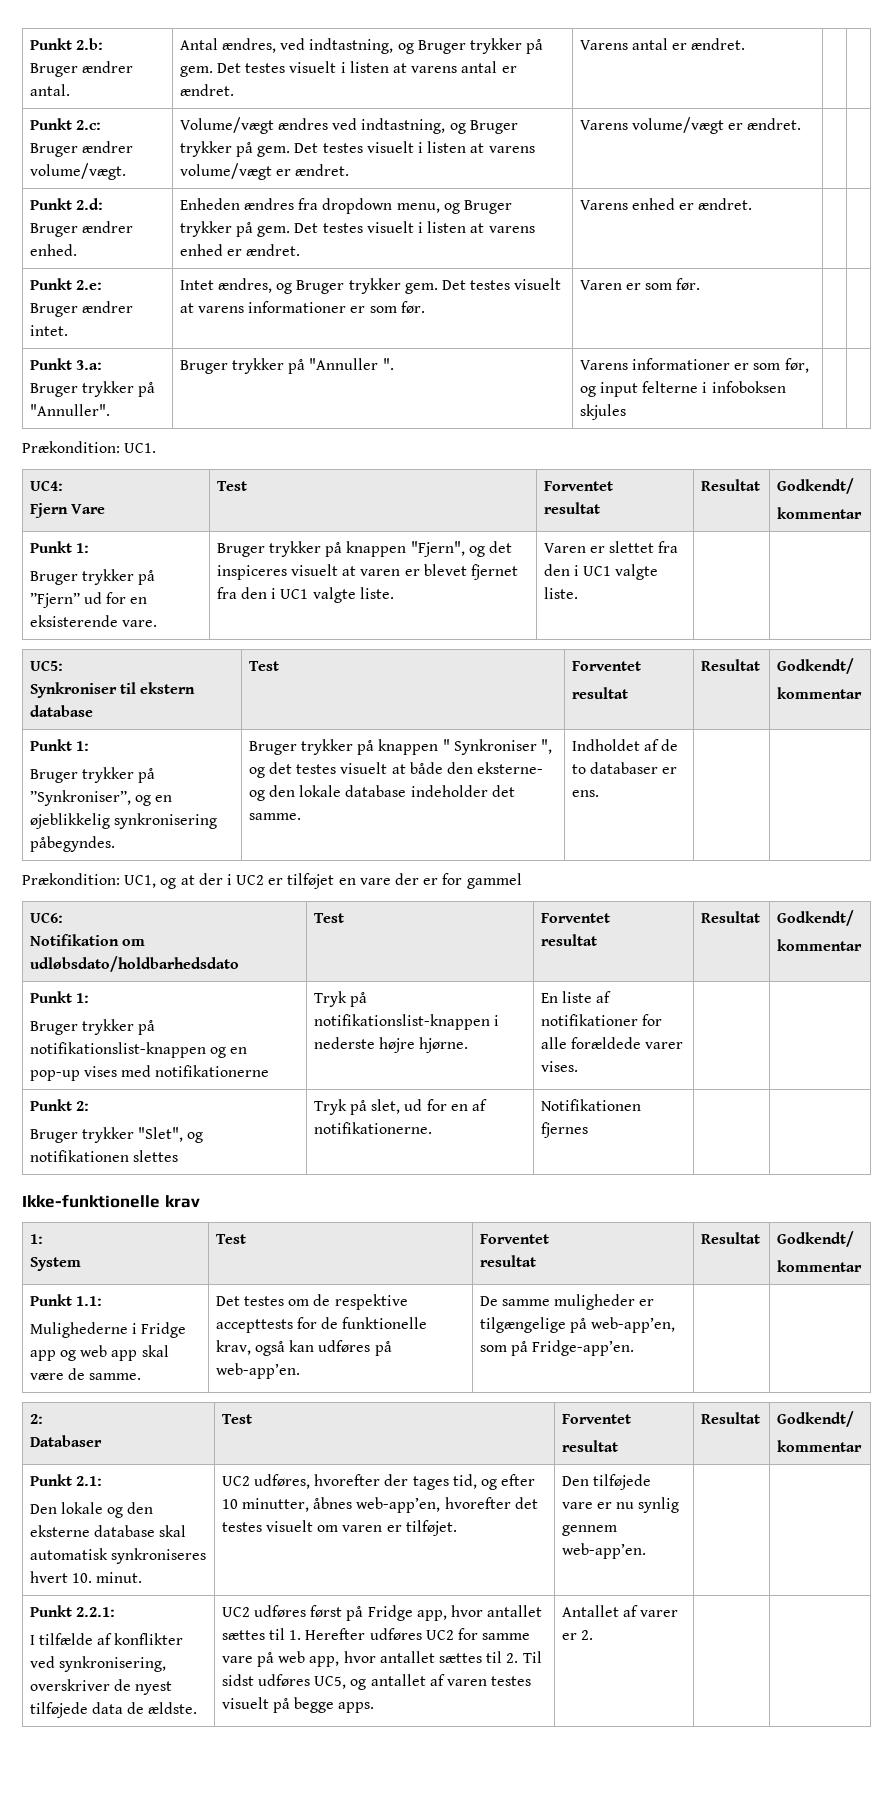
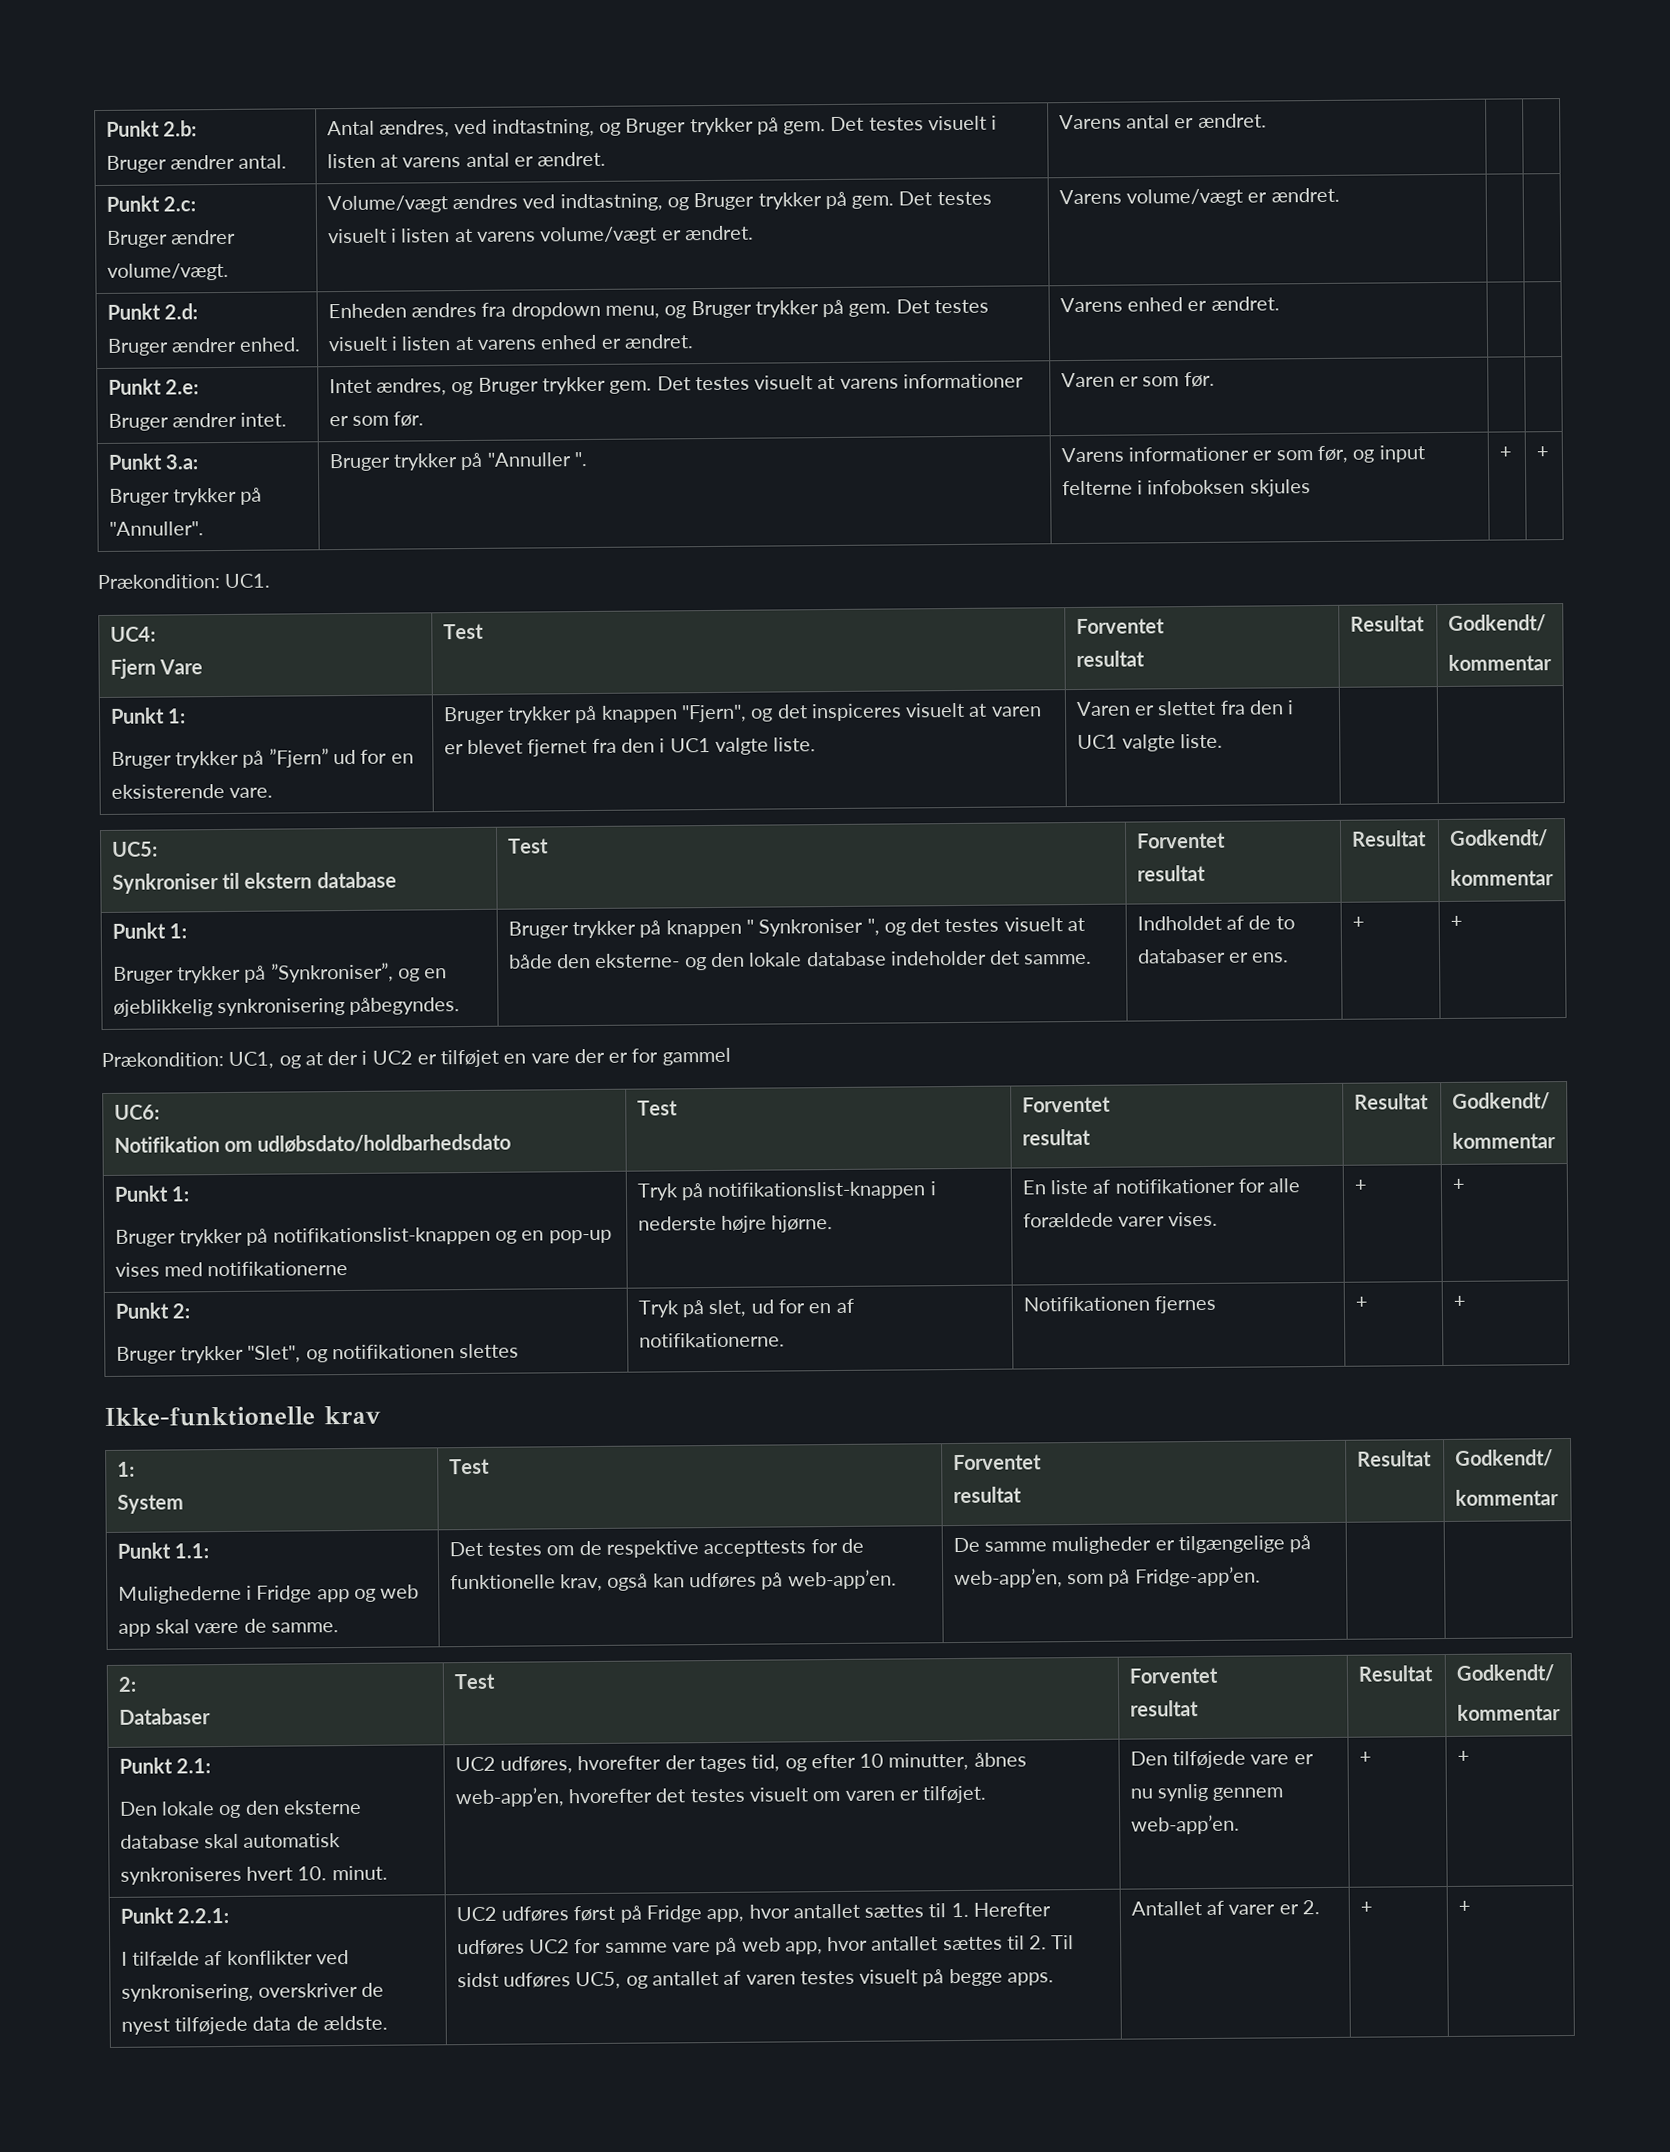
  Punkt 3.a:
- Bruger trykker på "Annuller". | Bruger trykker på "Annuller ". | Varens informationer er som før, og input felterne i infoboksen skjules | |
+ Bruger trykker på "Annuller". | Bruger trykker på "Annuller ". | Varens informationer er som før, og input felterne i infoboksen skjules | + | +
- Indholdet af de to databaser er ens.
+ Indholdet af de to databaser er ens. | + | +
  UC6:
  Notifikation om udløbsdato/holdbarhedsdato | Test | Forventet
  resultat | Resultat | Godkendt/
  kommentar
  Punkt 1:
- Bruger trykker på notifikationslist-knappen og en pop-up vises med notifikationerne | Tryk på notifikationslist-knappen i nederste højre hjørne. | En liste af notifikationer for alle forældede varer vises. | |
+ Bruger trykker på notifikationslist-knappen og en pop-up vises med notifikationerne | Tryk på notifikationslist-knappen i nederste højre hjørne. | En liste af notifikationer for alle forældede varer vises. | + | +
  Punkt 2:
- Bruger trykker "Slet", og notifikationen slettes | Tryk på slet, ud for en af notifikationerne. | Notifikationen fjernes | |
+ Bruger trykker "Slet", og notifikationen slettes | Tryk på slet, ud for en af notifikationerne. | Notifikationen fjernes | + | +
- Den tilføjede vare er nu synlig gennem web-app’en.
+ Den tilføjede vare er nu synlig gennem web-app’en. | + | +
- Antallet af varer er 2.
+ Antallet af varer er 2. | + | +

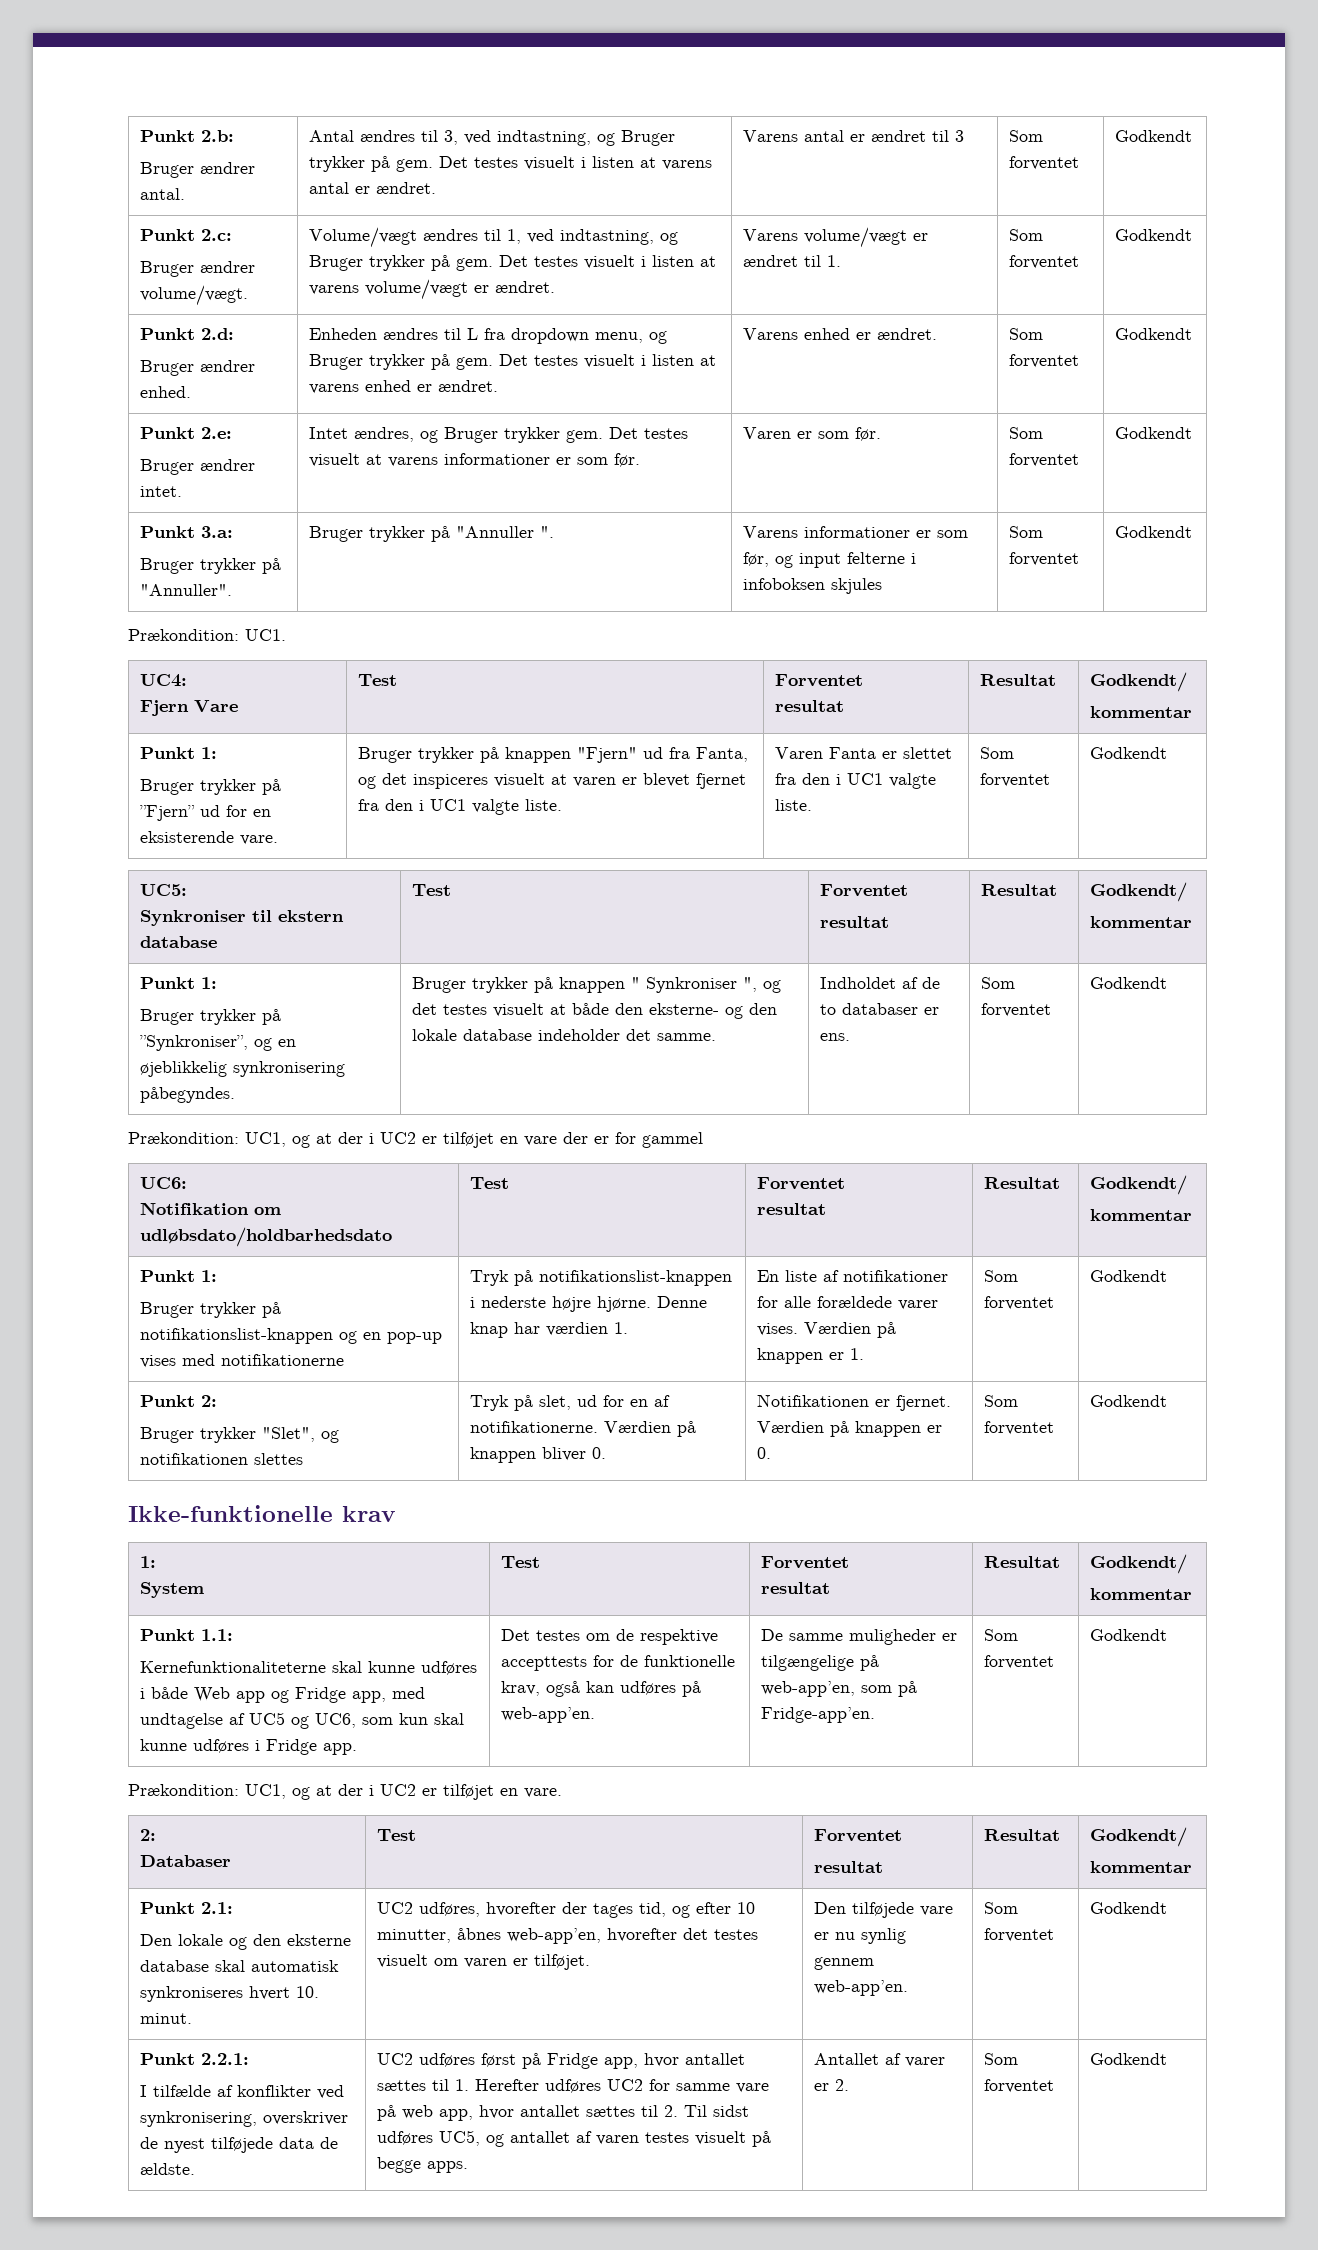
  Punkt 2.b:
- Bruger ændrer antal. | Antal ændres, ved indtastning, og Bruger trykker på gem. Det testes visuelt i listen at varens antal er ændret. | Varens antal er ændret. | |
+ Bruger ændrer antal. | Antal ændres til 3, ved indtastning, og Bruger trykker på gem. Det testes visuelt i listen at varens antal er ændret. | Varens antal er ændret til 3 | Som forventet | Godkendt
  Punkt 2.c:
- Bruger ændrer volume/vægt. | Volume/vægt ændres ved indtastning, og Bruger trykker på gem. Det testes visuelt i listen at varens volume/vægt er ændret. | Varens volume/vægt er ændret. | |
+ Bruger ændrer volume/vægt. | Volume/vægt ændres til 1, ved indtastning, og Bruger trykker på gem. Det testes visuelt i listen at varens volume/vægt er ændret. | Varens volume/vægt er ændret til 1. | Som forventet | Godkendt
  Punkt 2.d:
- Bruger ændrer enhed. | Enheden ændres fra dropdown menu, og Bruger trykker på gem. Det testes visuelt i listen at varens enhed er ændret. | Varens enhed er ændret. | |
+ Bruger ændrer enhed. | Enheden ændres til L fra dropdown menu, og Bruger trykker på gem. Det testes visuelt i listen at varens enhed er ændret. | Varens enhed er ændret. | Som forventet | Godkendt
  Punkt 2.e:
- Bruger ændrer intet. | Intet ændres, og Bruger trykker gem. Det testes visuelt at varens informationer er som før. | Varen er som før. | |
+ Bruger ændrer intet. | Intet ændres, og Bruger trykker gem. Det testes visuelt at varens informationer er som før. | Varen er som før. | Som forventet | Godkendt
  Punkt 3.a:
- Bruger trykker på "Annuller". | Bruger trykker på "Annuller ". | Varens informationer er som før, og input felterne i infoboksen skjules | + | +
+ Bruger trykker på "Annuller". | Bruger trykker på "Annuller ". | Varens informationer er som før, og input felterne i infoboksen skjules | Som forventet | Godkendt
- Bruger trykker på knappen "Fjern", og det inspiceres visuelt at varen er blevet fjernet fra den i UC1 valgte liste.
+ Bruger trykker på knappen "Fjern" ud fra Fanta, og det inspiceres visuelt at varen er blevet fjernet fra den i UC1 valgte liste.
- Varen er slettet fra den i UC1 valgte liste.
+ Varen Fanta er slettet fra den i UC1 valgte liste. | Som forventet | Godkendt
- Indholdet af de to databaser er ens. | + | +
+ Indholdet af de to databaser er ens. | Som forventet | Godkendt
+ Denne knap har værdien 1.
- En liste af notifikationer for alle forældede varer vises. | + | +
+ En liste af notifikationer for alle forældede varer vises. Værdien på knappen er 1. | Som forventet | Godkendt
  Punkt 2:
- Bruger trykker "Slet", og notifikationen slettes | Tryk på slet, ud for en af notifikationerne. | Notifikationen fjernes | + | +
+ Bruger trykker "Slet", og notifikationen slettes | Tryk på slet, ud for en af notifikationerne. Værdien på knappen bliver 0. | Notifikationen er fjernet. Værdien på knappen er 0. | Som forventet | Godkendt
- Mulighederne i Fridge app og web app skal være de samme.
+ Kernefunktionaliteterne skal kunne udføres i både Web app og Fridge app, med undtagelse af UC5 og UC6, som kun skal kunne udføres i Fridge app.
- De samme muligheder er tilgængelige på web-app’en, som på Fridge-app’en.
+ De samme muligheder er tilgængelige på web-app’en, som på Fridge-app’en. | Som forventet | Godkendt
+ Prækondition: UC1, og at der i UC2 er tilføjet en vare.
- Den tilføjede vare er nu synlig gennem web-app’en. | + | +
+ Den tilføjede vare er nu synlig gennem web-app’en. | Som forventet | Godkendt
- Antallet af varer er 2. | + | +
+ Antallet af varer er 2. | Som forventet | Godkendt

